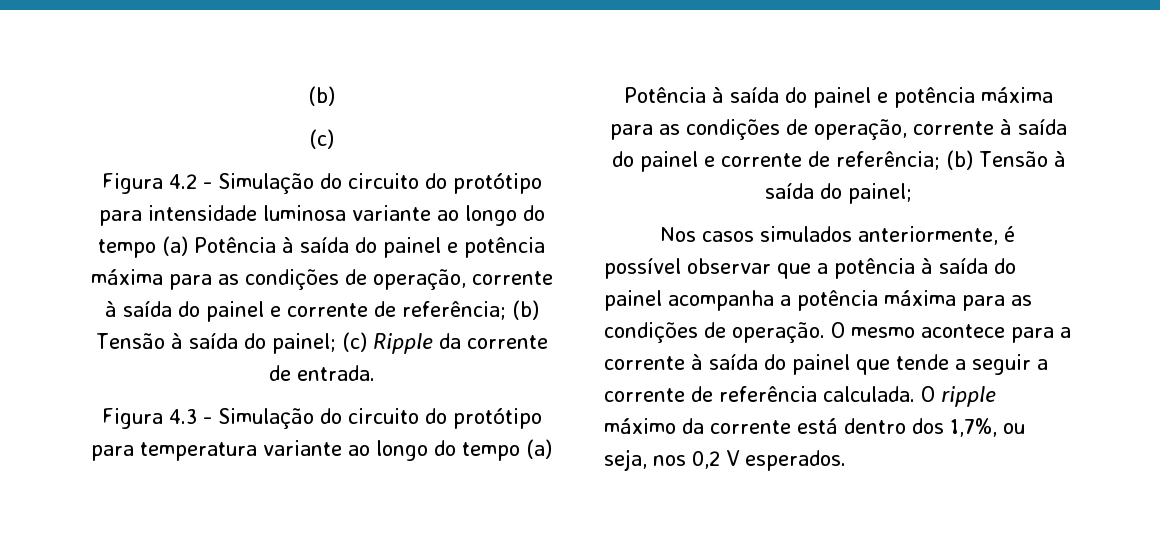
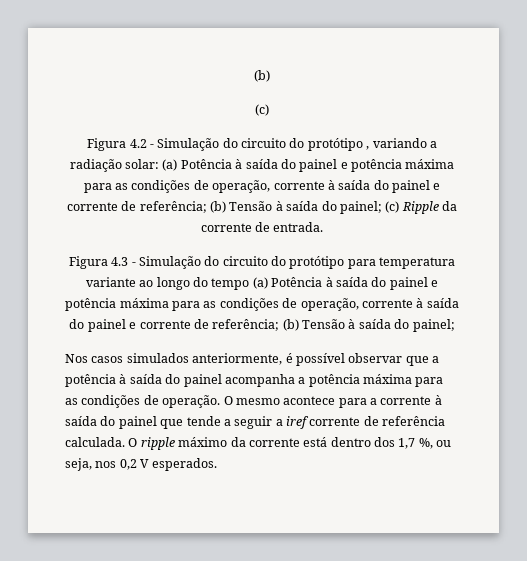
- Figura 4.2 - Simulação do circuito do protótipo para intensidade luminosa variante ao longo do tempo (a) Potência à saída do painel e potência máxima para as condições de operação, corrente à saída do painel e corrente de referência; (b) Tensão à saída do painel; (c) Ripple da corrente de entrada.
+ Figura 4.2 - Simulação do circuito do protótipo , variando a radiação solar: (a) Potência à saída do painel e potência máxima para as condições de operação, corrente à saída do painel e corrente de referência; (b) Tensão à saída do painel; (c) Ripple da corrente de entrada.
- O mesmo acontece para a corrente à saída do painel que tende a seguir a corrente de referência calculada.
+ O mesmo acontece para a corrente à saída do painel que tende a seguir a iref corrente de referência calculada.
- O ripple máximo da corrente está dentro dos 1,7%, ou seja, nos 0,2 V esperados.
+ O ripple máximo da corrente está dentro dos 1,7 %, ou seja, nos 0,2 V esperados.

